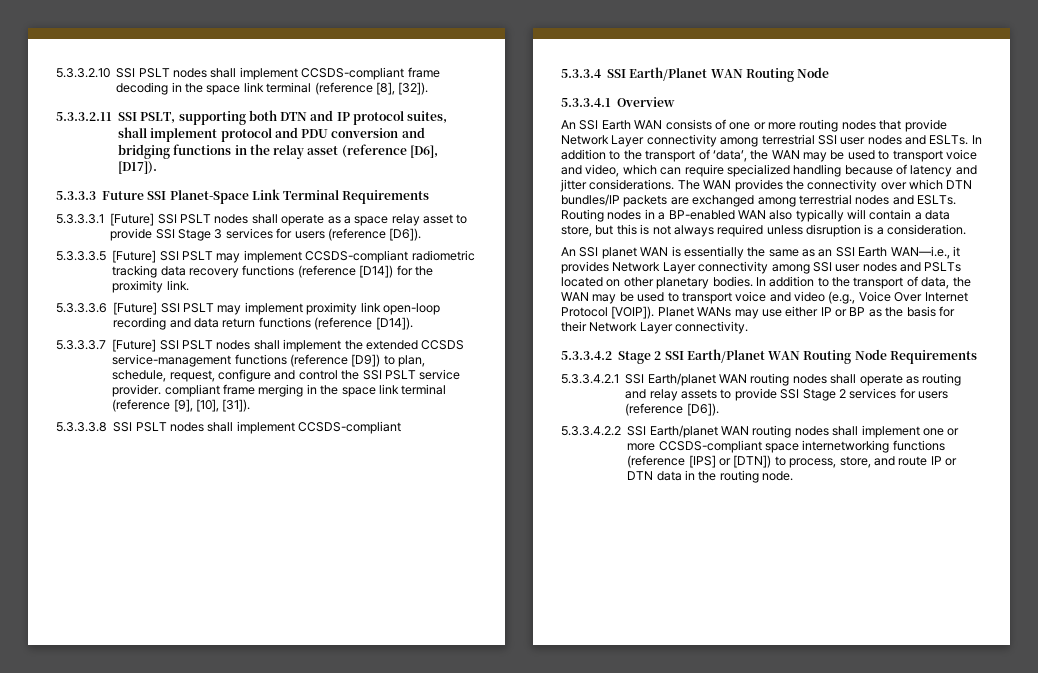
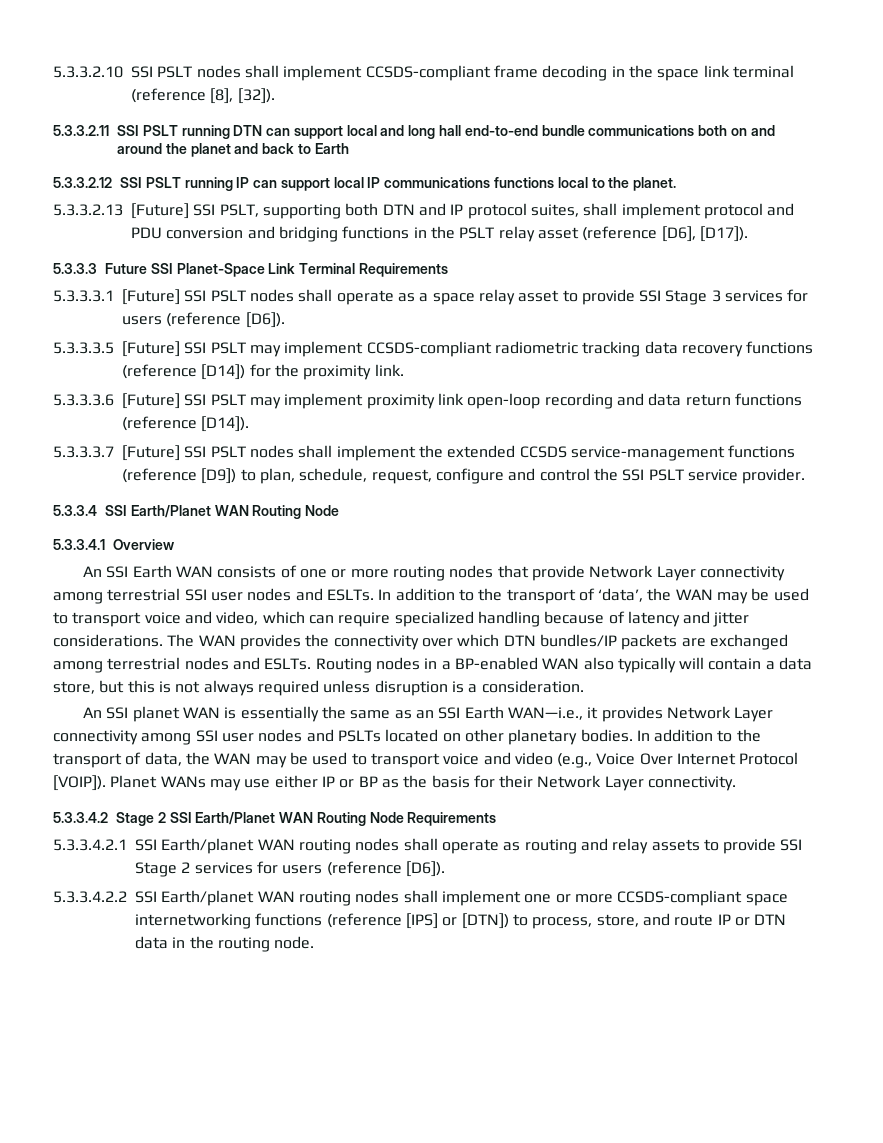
- 5.3.3.2.11 SSI PSLT, supporting both DTN and IP protocol suites, shall implement protocol and PDU conversion and bridging functions in the relay asset (reference [D6], [D17]).
+ 5.3.3.2.11 SSI PSLT running DTN can support local and long hall end-to-end bundle communications both on and around the planet and back to Earth
+ 5.3.3.2.12 SSI PSLT running IP can support local IP communications functions local to the planet.
+ 5.3.3.2.13 [Future] SSI PSLT, supporting both DTN and IP protocol suites, shall implement protocol and PDU conversion and bridging functions in the PSLT relay asset (reference [D6], [D17]).
- 5.3.3.3.7 [Future] SSI PSLT nodes shall implement the extended CCSDS service-management functions (reference [D9]) to plan, schedule, request, configure and control the SSI PSLT service provider. compliant frame merging in the space link terminal (reference [9], [10], [31]).
- 5.3.3.3.8 SSI PSLT nodes shall implement CCSDS-compliant
+ 5.3.3.3.7 [Future] SSI PSLT nodes shall implement the extended CCSDS service-management functions (reference [D9]) to plan, schedule, request, configure and control the SSI PSLT service provider.

